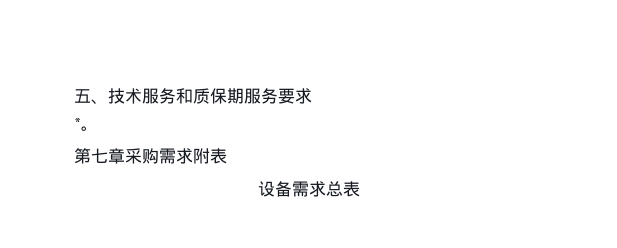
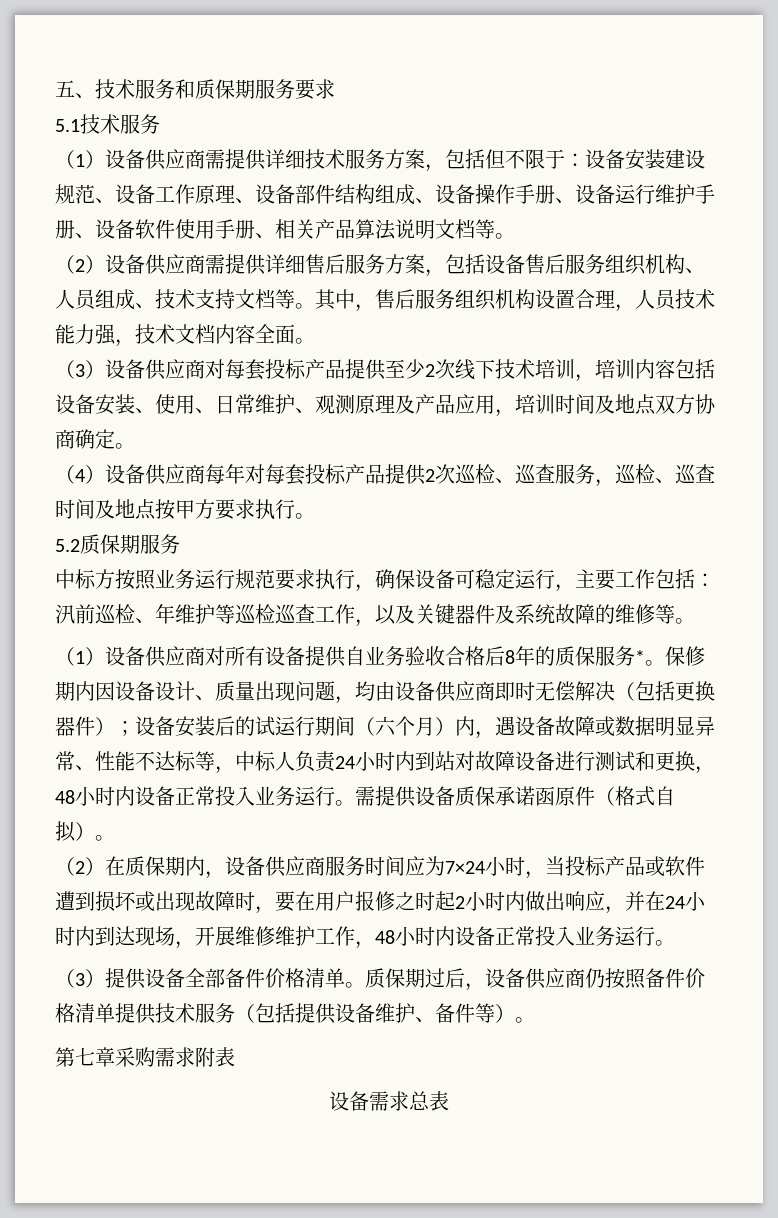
- *。
+ 5.1技术服务
+ （1）设备供应商需提供详细技术服务方案，包括但不限于：设备安装建设规范、设备工作原理、设备部件结构组成、设备操作手册、设备运行维护手册、设备软件使用手册、相关产品算法说明文档等。
+ （2）设备供应商需提供详细售后服务方案，包括设备售后服务组织机构、人员组成、技术支持文档等。其中，售后服务组织机构设置合理，人员技术能力强，技术文档内容全面。
+ （3）设备供应商对每套投标产品提供至少2次线下技术培训，培训内容包括设备安装、使用、日常维护、观测原理及产品应用，培训时间及地点双方协商确定。
+ （4）设备供应商每年对每套投标产品提供2次巡检、巡查服务，巡检、巡查时间及地点按甲方要求执行。
+ 5.2质保期服务
+ 中标方按照业务运行规范要求执行，确保设备可稳定运行，主要工作包括：汛前巡检、年维护等巡检巡查工作，以及关键器件及系统故障的维修等。
+ （1）设备供应商对所有设备提供自业务验收合格后8年的质保服务*。保修期内因设备设计、质量出现问题，均由设备供应商即时无偿解决（包括更换器件）；设备安装后的试运行期间（六个月）内，遇设备故障或数据明显异常、性能不达标等，中标人负责24小时内到站对故障设备进行测试和更换，48小时内设备正常投入业务运行。需提供设备质保承诺函原件（格式自拟）。
+ （2）在质保期内，设备供应商服务时间应为7×24小时，当投标产品或软件遭到损坏或出现故障时，要在用户报修之时起2小时内做出响应，并在24小时内到达现场，开展维修维护工作，48小时内设备正常投入业务运行。
+ （3）提供设备全部备件价格清单。质保期过后，设备供应商仍按照备件价格清单提供技术服务（包括提供设备维护、备件等）。

